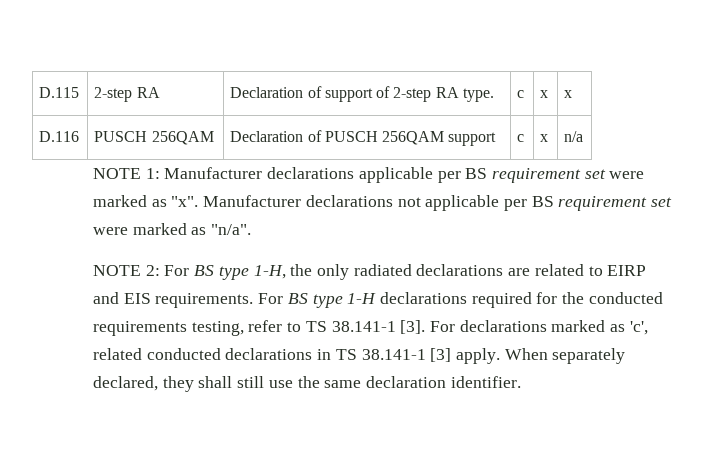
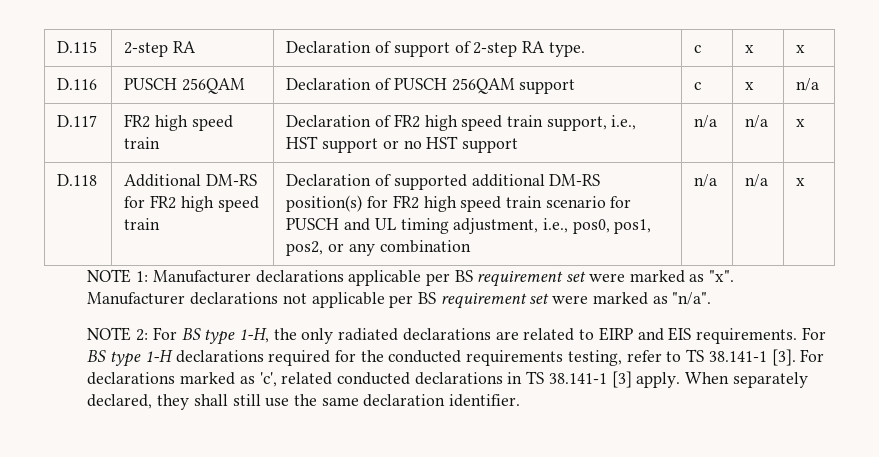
+ D.117 | FR2 high speed train | Declaration of FR2 high speed train support, i.e., HST support or no HST support | n/a | n/a | x
+ D.118 | Additional DM-RS for FR2 high speed train | Declaration of supported additional DM-RS position(s) for FR2 high speed train scenario for PUSCH and UL timing adjustment, i.e., pos0, pos1, pos2, or any combination | n/a | n/a | x

